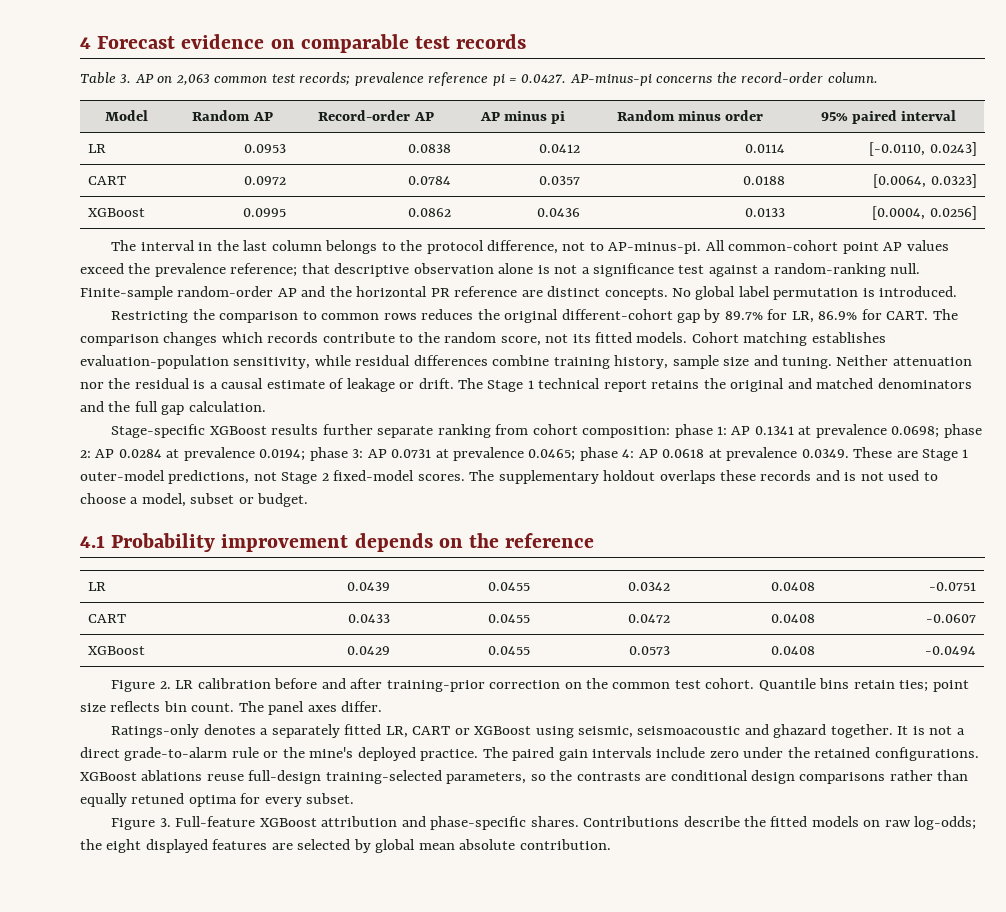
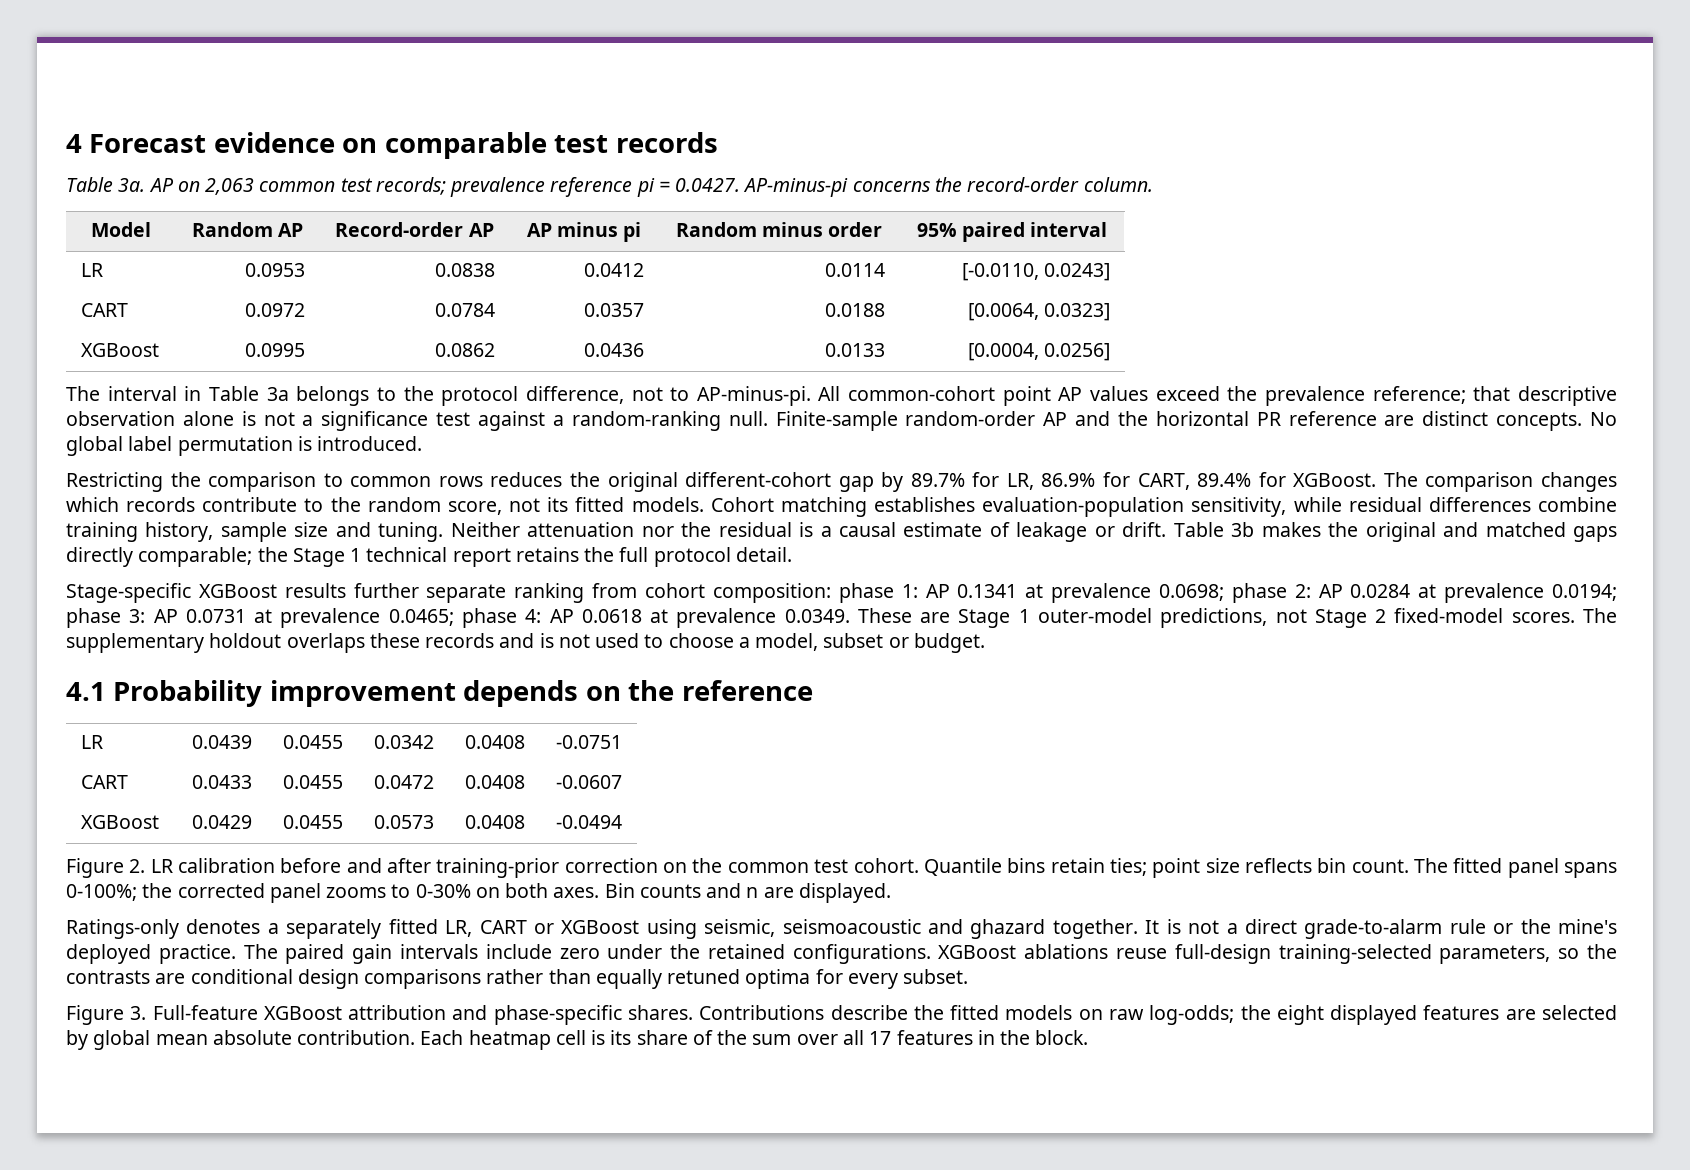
- Table 3. AP on 2,063 common test records; prevalence reference pi = 0.0427. AP-minus-pi concerns the record-order column.
+ Table 3a. AP on 2,063 common test records; prevalence reference pi = 0.0427. AP-minus-pi concerns the record-order column.
- The interval in the last column belongs to the protocol difference, not to AP-minus-pi.
+ The interval in Table 3a belongs to the protocol difference, not to AP-minus-pi.
- Restricting the comparison to common rows reduces the original different-cohort gap by 89.7% for LR, 86.9% for CART.
+ Restricting the comparison to common rows reduces the original different-cohort gap by 89.7% for LR, 86.9% for CART, 89.4% for XGBoost.
- The Stage 1 technical report retains the original and matched denominators and the full gap calculation.
+ Table 3b makes the original and matched gaps directly comparable; the Stage 1 technical report retains the full protocol detail.
- The panel axes differ.
+ The fitted panel spans 0-100%; the corrected panel zooms to 0-30% on both axes. Bin counts and n are displayed.
+ Each heatmap cell is its share of the sum over all 17 features in the block.

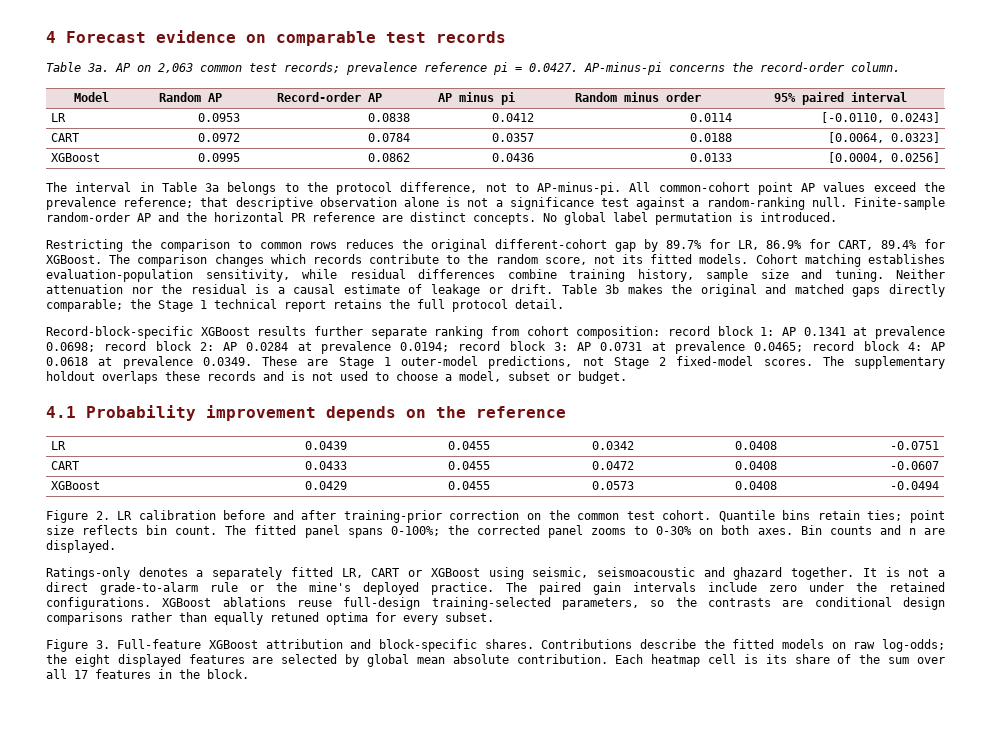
- Stage-specific XGBoost results further separate ranking from cohort composition: phase 1: AP 0.1341 at prevalence 0.0698; phase 2: AP 0.0284 at prevalence 0.0194; phase 3: AP 0.0731 at prevalence 0.0465; phase 4: AP 0.0618 at prevalence 0.0349. These are Stage 1 outer-model predictions, not Stage 2 fixed-model scores.
+ Record-block-specific XGBoost results further separate ranking from cohort composition: record block 1: AP 0.1341 at prevalence 0.0698; record block 2: AP 0.0284 at prevalence 0.0194; record block 3: AP 0.0731 at prevalence 0.0465; record block 4: AP 0.0618 at prevalence 0.0349. These are Stage 1 outer-model predictions, not Stage 2 fixed-model scores.
- Figure 3. Full-feature XGBoost attribution and phase-specific shares.
+ Figure 3. Full-feature XGBoost attribution and block-specific shares.

